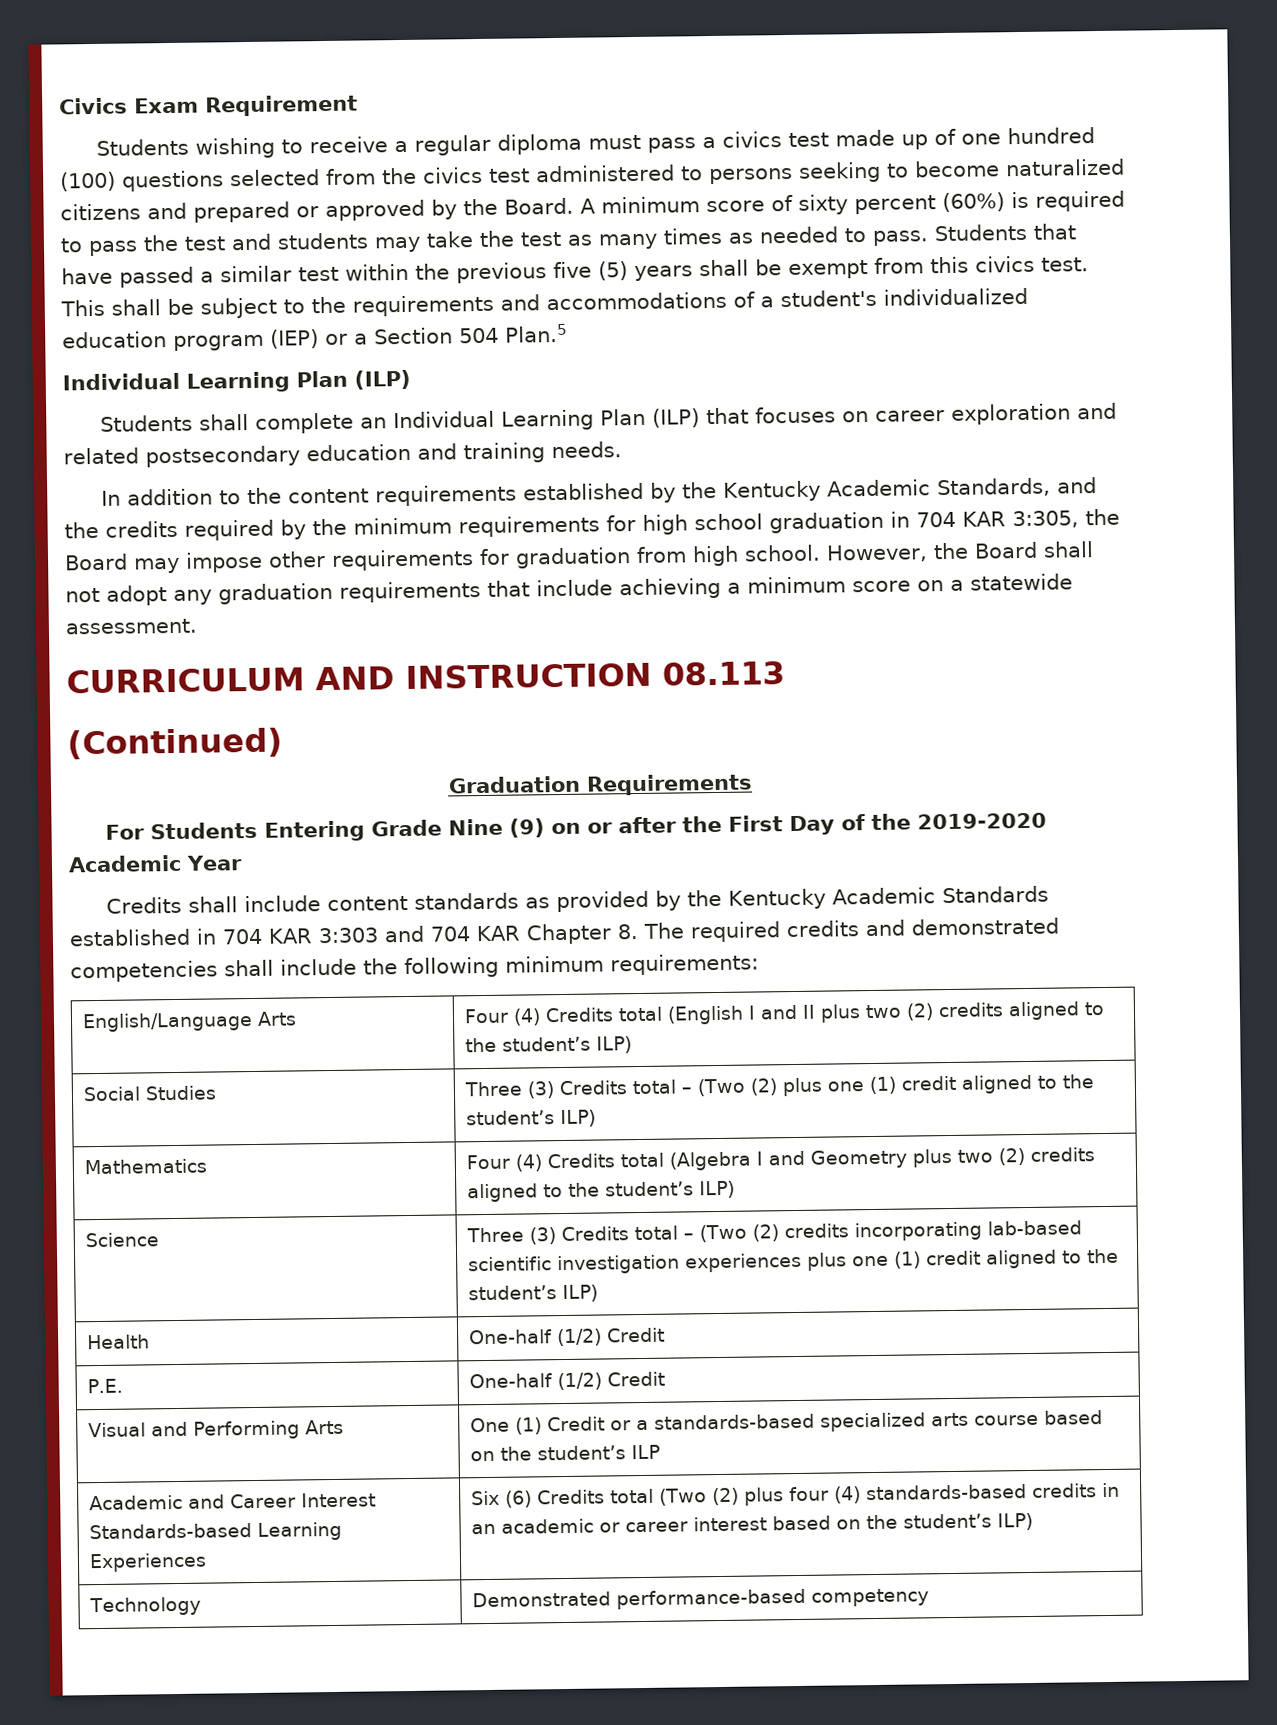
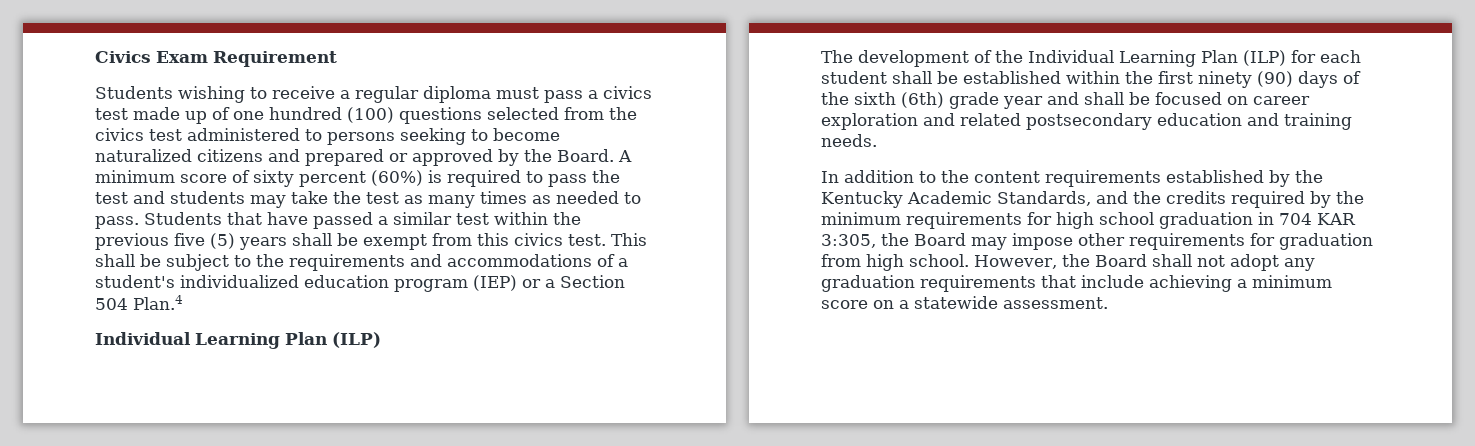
- This shall be subject to the requirements and accommodations of a student's individualized education program (IEP) or a Section 504 Plan.5
+ This shall be subject to the requirements and accommodations of a student's individualized education program (IEP) or a Section 504 Plan.4
- Students shall complete an Individual Learning Plan (ILP) that focuses on career exploration and related postsecondary education and training needs.
+ The development of the Individual Learning Plan (ILP) for each student shall be established within the first ninety (90) days of the sixth (6th) grade year and shall be focused on career exploration and related postsecondary education and training needs.
- CURRICULUM AND INSTRUCTION 08.113
- (Continued)
- Graduation Requirements
- For Students Entering Grade Nine (9) on or after the First Day of the 2019-2020 Academic Year
- Credits shall include content standards as provided by the Kentucky Academic Standards established in 704 KAR 3:303 and 704 KAR Chapter 8. The required credits and demonstrated competencies shall include the following minimum requirements:
- English/Language Arts | Four (4) Credits total (English I and II plus two (2) credits aligned to the student’s ILP)
- Social Studies | Three (3) Credits total – (Two (2) plus one (1) credit aligned to the student’s ILP)
- Mathematics | Four (4) Credits total (Algebra I and Geometry plus two (2) credits aligned to the student’s ILP)
- Science | Three (3) Credits total – (Two (2) credits incorporating lab-based scientific investigation experiences plus one (1) credit aligned to the student’s ILP)
- Health | One-half (1/2) Credit
- P.E. | One-half (1/2) Credit
- Visual and Performing Arts | One (1) Credit or a standards-based specialized arts course based on the student’s ILP
- Academic and Career Interest Standards-based Learning Experiences | Six (6) Credits total (Two (2) plus four (4) standards-based credits in an academic or career interest based on the student’s ILP)
- Technology | Demonstrated performance-based competency

